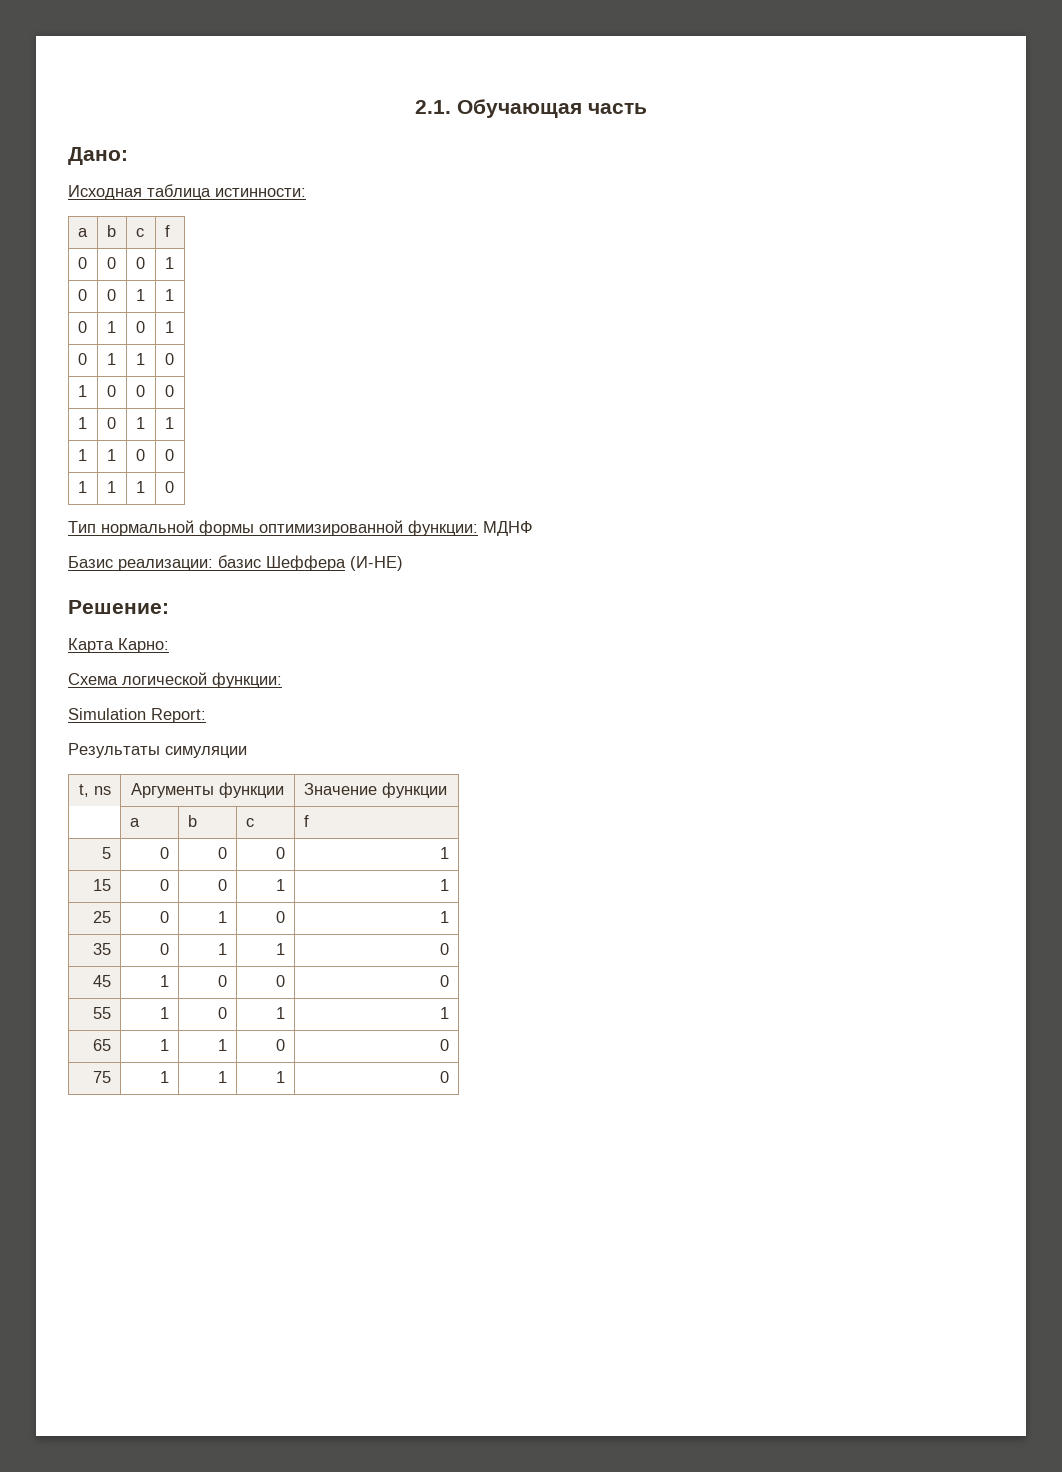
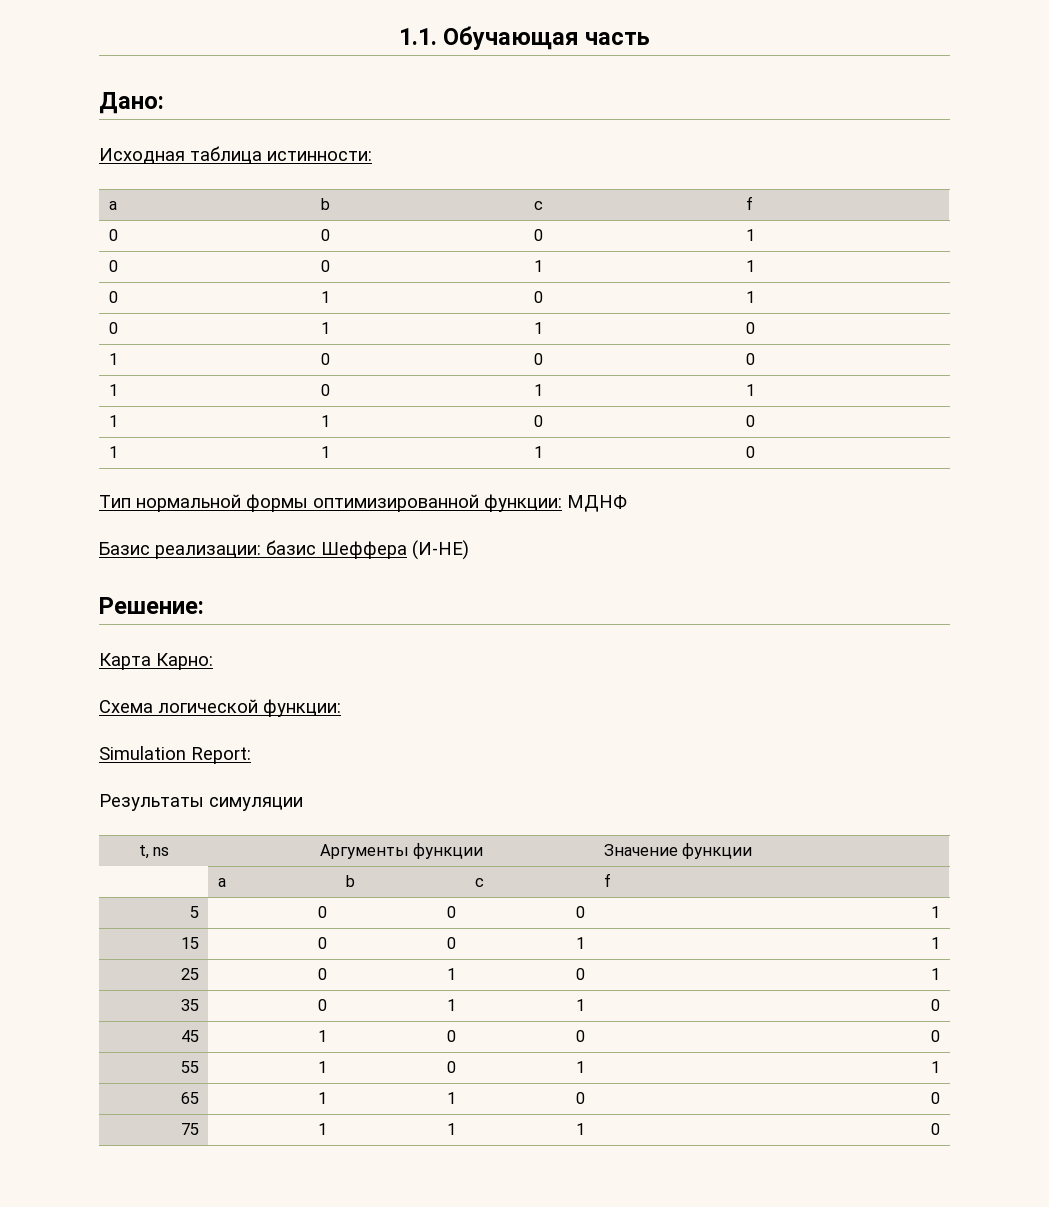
- 2.1. Обучающая часть
+ 1.1. Обучающая часть

